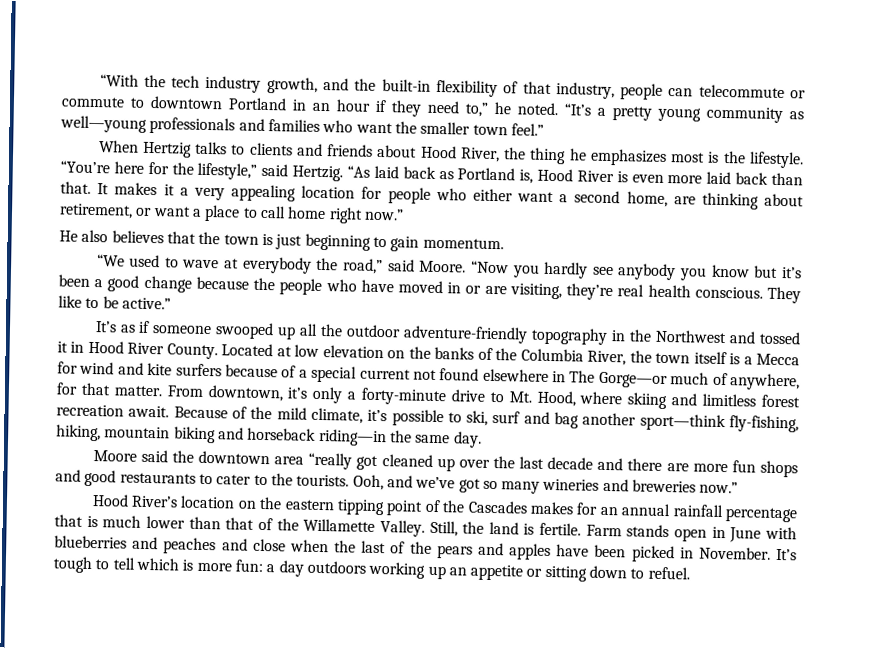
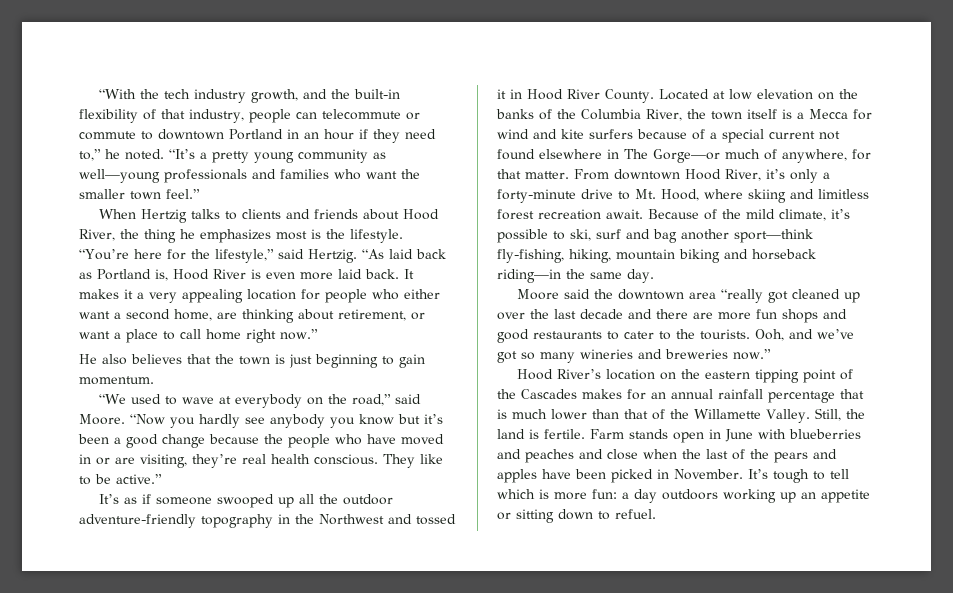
- “As laid back as Portland is, Hood River is even more laid back than that.
+ “As laid back as Portland is, Hood River is even more laid back.
- “We used to wave at everybody the road,” said Moore.
+ “We used to wave at everybody on the road,” said Moore.
- From downtown, it’s only a forty-minute drive to Mt. Hood, where skiing and limitless forest recreation await.
+ From downtown Hood River, it’s only a forty-minute drive to Mt. Hood, where skiing and limitless forest recreation await.

